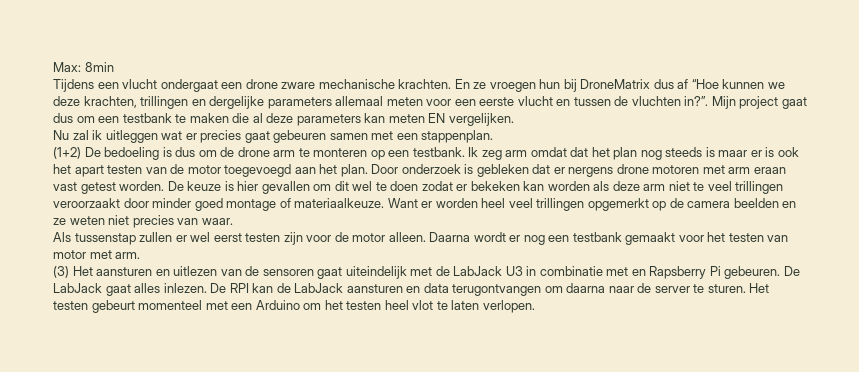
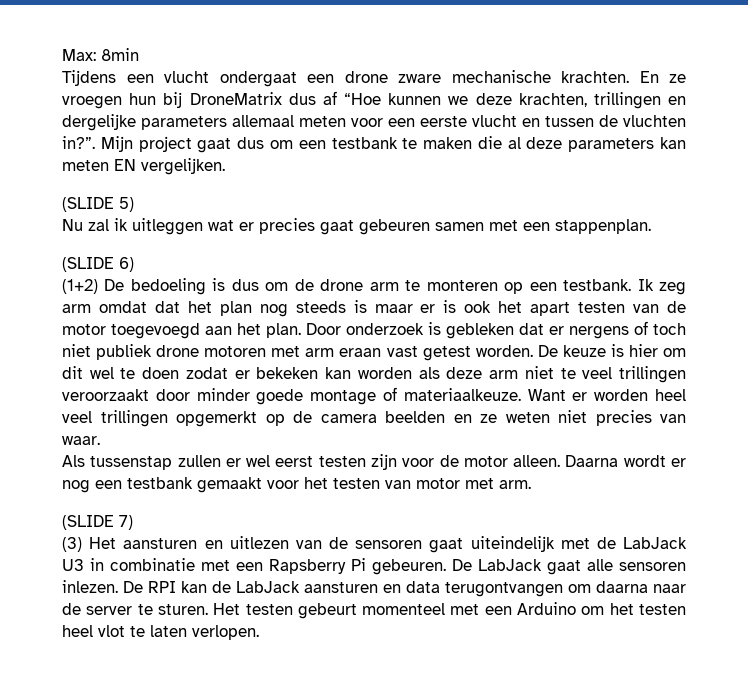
+ (SLIDE 5)
+ (SLIDE 6)
- Door onderzoek is gebleken dat er nergens drone motoren met arm eraan vast getest worden.
+ Door onderzoek is gebleken dat er nergens of toch niet publiek drone motoren met arm eraan vast getest worden.
- De keuze is hier gevallen om dit wel te doen zodat er bekeken kan worden als deze arm niet te veel trillingen veroorzaakt door minder goed montage of materiaalkeuze.
+ De keuze is hier om dit wel te doen zodat er bekeken kan worden als deze arm niet te veel trillingen veroorzaakt door minder goede montage of materiaalkeuze.
+ (SLIDE 7)
- (3) Het aansturen en uitlezen van de sensoren gaat uiteindelijk met de LabJack U3 in combinatie met en Rapsberry Pi gebeuren.
+ (3) Het aansturen en uitlezen van de sensoren gaat uiteindelijk met de LabJack U3 in combinatie met een Rapsberry Pi gebeuren.
- De LabJack gaat alles inlezen.
+ De LabJack gaat alle sensoren inlezen.

